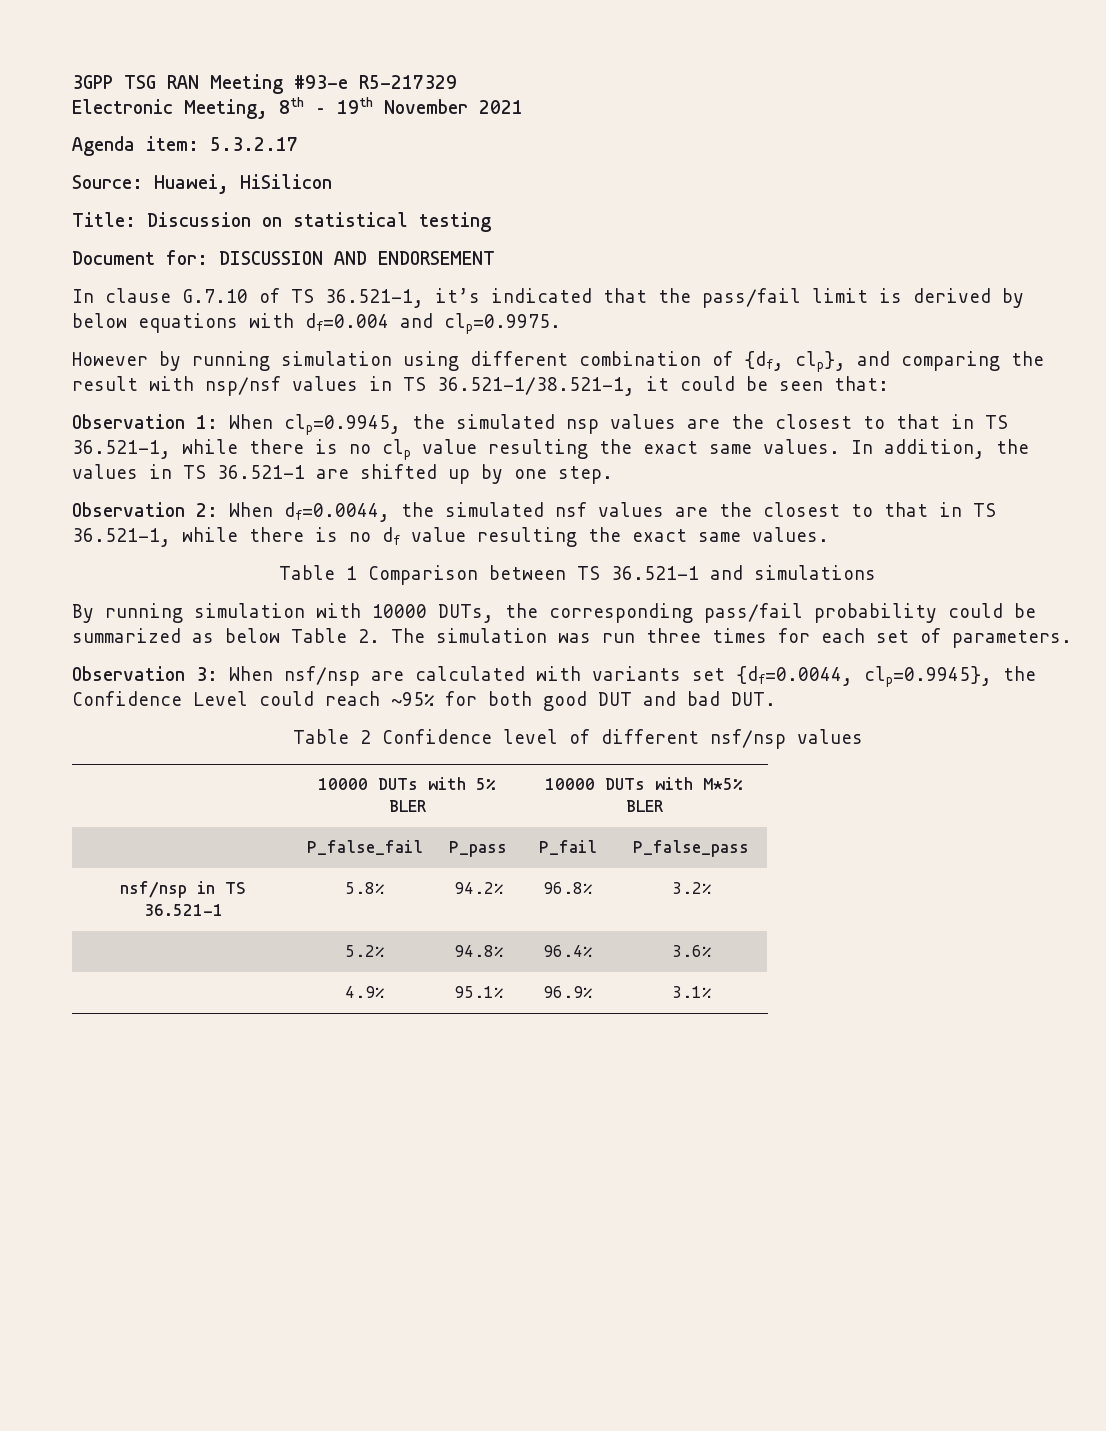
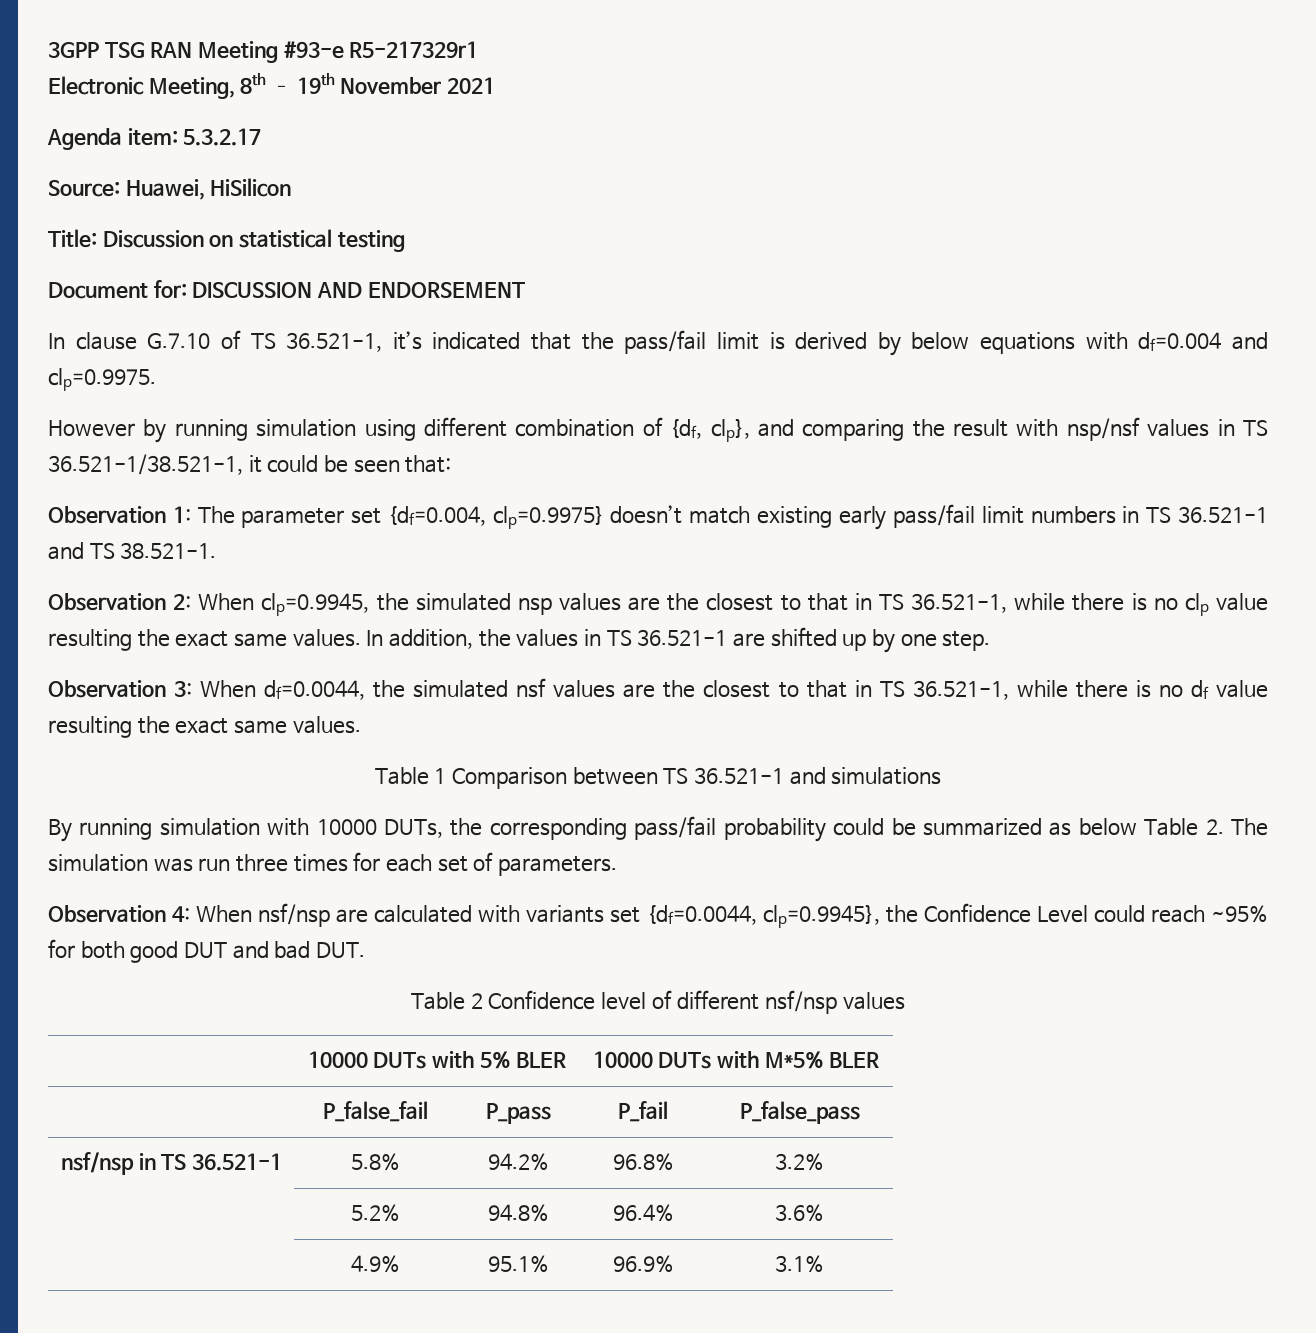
- 3GPP TSG RAN Meeting #93-e R5-217329
+ 3GPP TSG RAN Meeting #93-e R5-217329r1
- Observation 1: When clp=0.9945, the simulated nsp values are the closest to that in TS 36.521-1, while there is no clp value resulting the exact same values.
+ Observation 1: The parameter set {df=0.004, clp=0.9975} doesn’t match existing early pass/fail limit numbers in TS 36.521-1 and TS 38.521-1.
+ Observation 2: When clp=0.9945, the simulated nsp values are the closest to that in TS 36.521-1, while there is no clp value resulting the exact same values.
- Observation 2: When df=0.0044, the simulated nsf values are the closest to that in TS 36.521-1, while there is no df value resulting the exact same values.
+ Observation 3: When df=0.0044, the simulated nsf values are the closest to that in TS 36.521-1, while there is no df value resulting the exact same values.
- Observation 3: When nsf/nsp are calculated with variants set {df=0.0044, clp=0.9945}, the Confidence Level could reach ~95% for both good DUT and bad DUT.
+ Observation 4: When nsf/nsp are calculated with variants set {df=0.0044, clp=0.9945}, the Confidence Level could reach ~95% for both good DUT and bad DUT.

